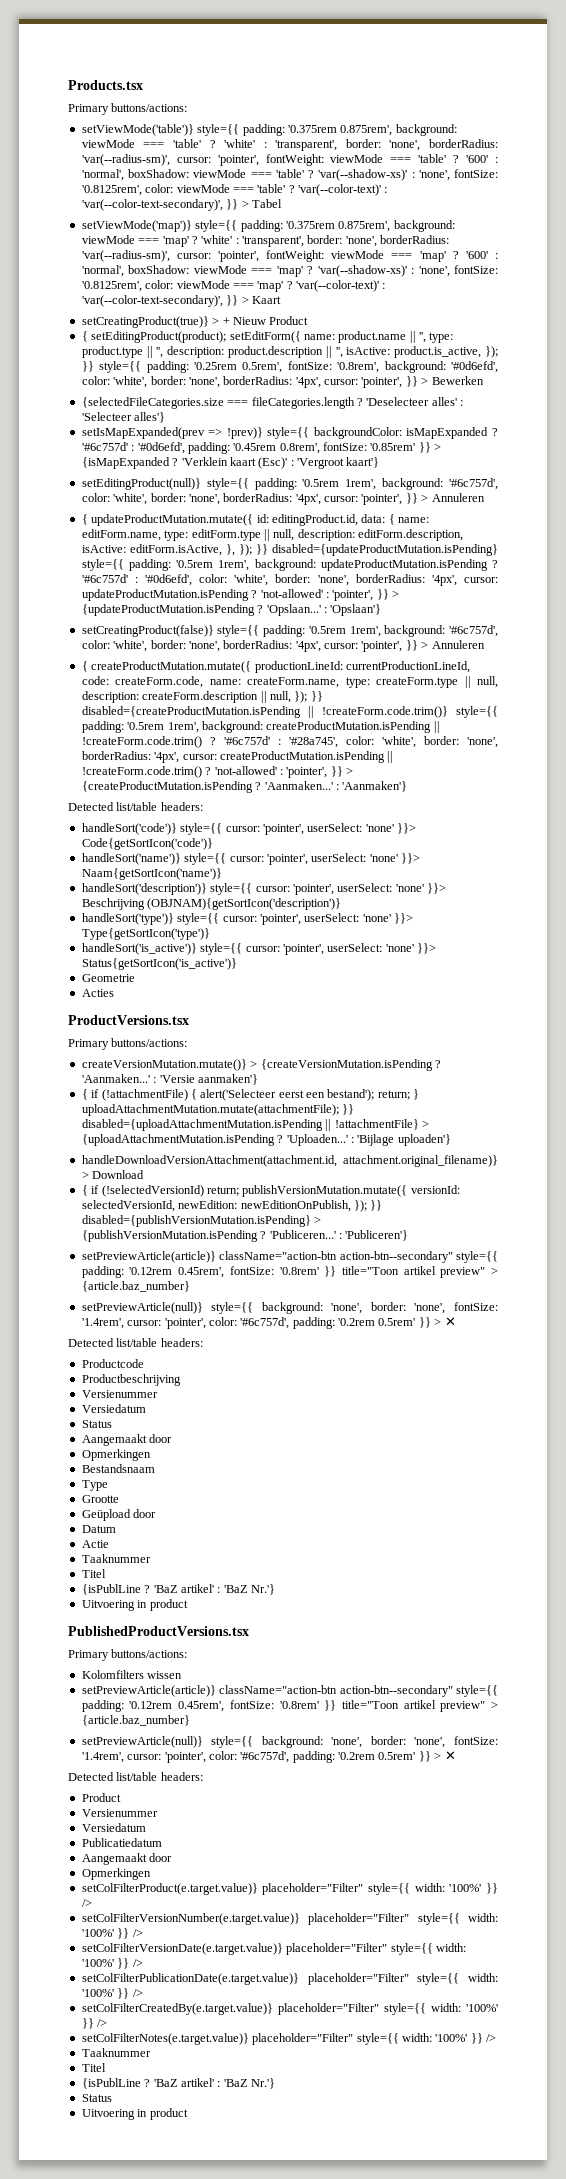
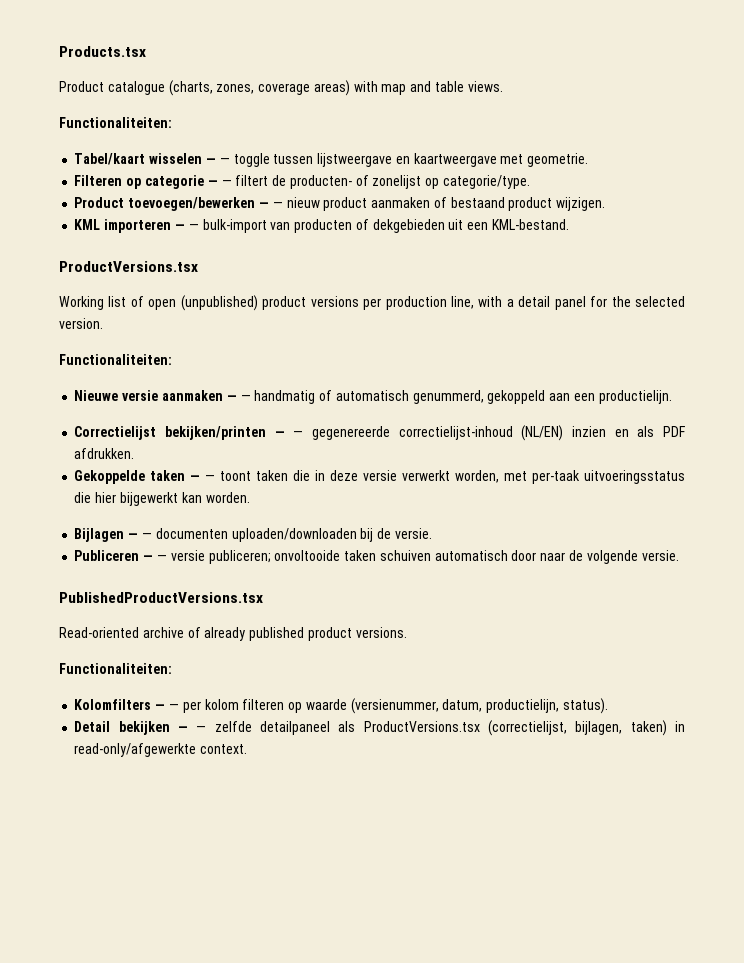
  Products.tsx
- Primary buttons/actions:
- setViewMode('table')} style={{ padding: '0.375rem 0.875rem', background: viewMode === 'table' ? 'white' : 'transparent', border: 'none', borderRadius: 'var(--radius-sm)', cursor: 'pointer', fontWeight: viewMode === 'table' ? '600' : 'normal', boxShadow: viewMode === 'table' ? 'var(--shadow-xs)' : 'none', fontSize: '0.8125rem', color: viewMode === 'table' ? 'var(--color-text)' : 'var(--color-text-secondary)', }} > Tabel
- setViewMode('map')} style={{ padding: '0.375rem 0.875rem', background: viewMode === 'map' ? 'white' : 'transparent', border: 'none', borderRadius: 'var(--radius-sm)', cursor: 'pointer', fontWeight: viewMode === 'map' ? '600' : 'normal', boxShadow: viewMode === 'map' ? 'var(--shadow-xs)' : 'none', fontSize: '0.8125rem', color: viewMode === 'map' ? 'var(--color-text)' : 'var(--color-text-secondary)', }} > Kaart
- setCreatingProduct(true)} > + Nieuw Product
- { setEditingProduct(product); setEditForm({ name: product.name || '', type: product.type || '', description: product.description || '', isActive: product.is_active, }); }} style={{ padding: '0.25rem 0.5rem', fontSize: '0.8rem', background: '#0d6efd', color: 'white', border: 'none', borderRadius: '4px', cursor: 'pointer', }} > Bewerken
- {selectedFileCategories.size === fileCategories.length ? 'Deselecteer alles' : 'Selecteer alles'}
- setIsMapExpanded(prev => !prev)} style={{ backgroundColor: isMapExpanded ? '#6c757d' : '#0d6efd', padding: '0.45rem 0.8rem', fontSize: '0.85rem' }} > {isMapExpanded ? 'Verklein kaart (Esc)' : 'Vergroot kaart'}
- setEditingProduct(null)} style={{ padding: '0.5rem 1rem', background: '#6c757d', color: 'white', border: 'none', borderRadius: '4px', cursor: 'pointer', }} > Annuleren
- { updateProductMutation.mutate({ id: editingProduct.id, data: { name: editForm.name, type: editForm.type || null, description: editForm.description, isActive: editForm.isActive, }, }); }} disabled={updateProductMutation.isPending} style={{ padding: '0.5rem 1rem', background: updateProductMutation.isPending ? '#6c757d' : '#0d6efd', color: 'white', border: 'none', borderRadius: '4px', cursor: updateProductMutation.isPending ? 'not-allowed' : 'pointer', }} > {updateProductMutation.isPending ? 'Opslaan...' : 'Opslaan'}
- setCreatingProduct(false)} style={{ padding: '0.5rem 1rem', background: '#6c757d', color: 'white', border: 'none', borderRadius: '4px', cursor: 'pointer', }} > Annuleren
- { createProductMutation.mutate({ productionLineId: currentProductionLineId, code: createForm.code, name: createForm.name, type: createForm.type || null, description: createForm.description || null, }); }} disabled={createProductMutation.isPending || !createForm.code.trim()} style={{ padding: '0.5rem 1rem', background: createProductMutation.isPending || !createForm.code.trim() ? '#6c757d' : '#28a745', color: 'white', border: 'none', borderRadius: '4px', cursor: createProductMutation.isPending || !createForm.code.trim() ? 'not-allowed' : 'pointer', }} > {createProductMutation.isPending ? 'Aanmaken...' : 'Aanmaken'}
- Detected list/table headers:
- handleSort('code')} style={{ cursor: 'pointer', userSelect: 'none' }}> Code{getSortIcon('code')}
- handleSort('name')} style={{ cursor: 'pointer', userSelect: 'none' }}> Naam{getSortIcon('name')}
- handleSort('description')} style={{ cursor: 'pointer', userSelect: 'none' }}> Beschrijving (OBJNAM){getSortIcon('description')}
- handleSort('type')} style={{ cursor: 'pointer', userSelect: 'none' }}> Type{getSortIcon('type')}
- handleSort('is_active')} style={{ cursor: 'pointer', userSelect: 'none' }}> Status{getSortIcon('is_active')}
- Geometrie
- Acties
+ Product catalogue (charts, zones, coverage areas) with map and table views.
+ Functionaliteiten:
+ Tabel/kaart wisselen — — toggle tussen lijstweergave en kaartweergave met geometrie.
+ Filteren op categorie — — filtert de producten- of zonelijst op categorie/type.
+ Product toevoegen/bewerken — — nieuw product aanmaken of bestaand product wijzigen.
+ KML importeren — — bulk-import van producten of dekgebieden uit een KML-bestand.
  ProductVersions.tsx
- Primary buttons/actions:
- createVersionMutation.mutate()} > {createVersionMutation.isPending ? 'Aanmaken...' : 'Versie aanmaken'}
- { if (!attachmentFile) { alert('Selecteer eerst een bestand'); return; } uploadAttachmentMutation.mutate(attachmentFile); }} disabled={uploadAttachmentMutation.isPending || !attachmentFile} > {uploadAttachmentMutation.isPending ? 'Uploaden...' : 'Bijlage uploaden'}
- handleDownloadVersionAttachment(attachment.id, attachment.original_filename)} > Download
- { if (!selectedVersionId) return; publishVersionMutation.mutate({ versionId: selectedVersionId, newEdition: newEditionOnPublish, }); }} disabled={publishVersionMutation.isPending} > {publishVersionMutation.isPending ? 'Publiceren...' : 'Publiceren'}
- setPreviewArticle(article)} className="action-btn action-btn--secondary" style={{ padding: '0.12rem 0.45rem', fontSize: '0.8rem' }} title="Toon artikel preview" > {article.baz_number}
- setPreviewArticle(null)} style={{ background: 'none', border: 'none', fontSize: '1.4rem', cursor: 'pointer', color: '#6c757d', padding: '0.2rem 0.5rem' }} > ✕
- Detected list/table headers:
- Productcode
- Productbeschrijving
- Versienummer
- Versiedatum
- Status
- Aangemaakt door
- Opmerkingen
- Bestandsnaam
- Type
- Grootte
- Geüpload door
- Datum
- Actie
- Taaknummer
- Titel
- {isPublLine ? 'BaZ artikel' : 'BaZ Nr.'}
- Uitvoering in product
+ Working list of open (unpublished) product versions per production line, with a detail panel for the selected version.
+ Functionaliteiten:
+ Nieuwe versie aanmaken — — handmatig of automatisch genummerd, gekoppeld aan een productielijn.
+ Correctielijst bekijken/printen — — gegenereerde correctielijst-inhoud (NL/EN) inzien en als PDF afdrukken.
+ Gekoppelde taken — — toont taken die in deze versie verwerkt worden, met per-taak uitvoeringsstatus die hier bijgewerkt kan worden.
+ Bijlagen — — documenten uploaden/downloaden bij de versie.
+ Publiceren — — versie publiceren; onvoltooide taken schuiven automatisch door naar de volgende versie.
  PublishedProductVersions.tsx
- Primary buttons/actions:
- Kolomfilters wissen
- setPreviewArticle(article)} className="action-btn action-btn--secondary" style={{ padding: '0.12rem 0.45rem', fontSize: '0.8rem' }} title="Toon artikel preview" > {article.baz_number}
- setPreviewArticle(null)} style={{ background: 'none', border: 'none', fontSize: '1.4rem', cursor: 'pointer', color: '#6c757d', padding: '0.2rem 0.5rem' }} > ✕
- Detected list/table headers:
- Product
- Versienummer
- Versiedatum
- Publicatiedatum
- Aangemaakt door
- Opmerkingen
- setColFilterProduct(e.target.value)} placeholder="Filter" style={{ width: '100%' }} />
- setColFilterVersionNumber(e.target.value)} placeholder="Filter" style={{ width: '100%' }} />
- setColFilterVersionDate(e.target.value)} placeholder="Filter" style={{ width: '100%' }} />
- setColFilterPublicationDate(e.target.value)} placeholder="Filter" style={{ width: '100%' }} />
- setColFilterCreatedBy(e.target.value)} placeholder="Filter" style={{ width: '100%' }} />
- setColFilterNotes(e.target.value)} placeholder="Filter" style={{ width: '100%' }} />
- Taaknummer
- Titel
- {isPublLine ? 'BaZ artikel' : 'BaZ Nr.'}
- Status
- Uitvoering in product
+ Read-oriented archive of already published product versions.
+ Functionaliteiten:
+ Kolomfilters — — per kolom filteren op waarde (versienummer, datum, productielijn, status).
+ Detail bekijken — — zelfde detailpaneel als ProductVersions.tsx (correctielijst, bijlagen, taken) in read-only/afgewerkte context.

